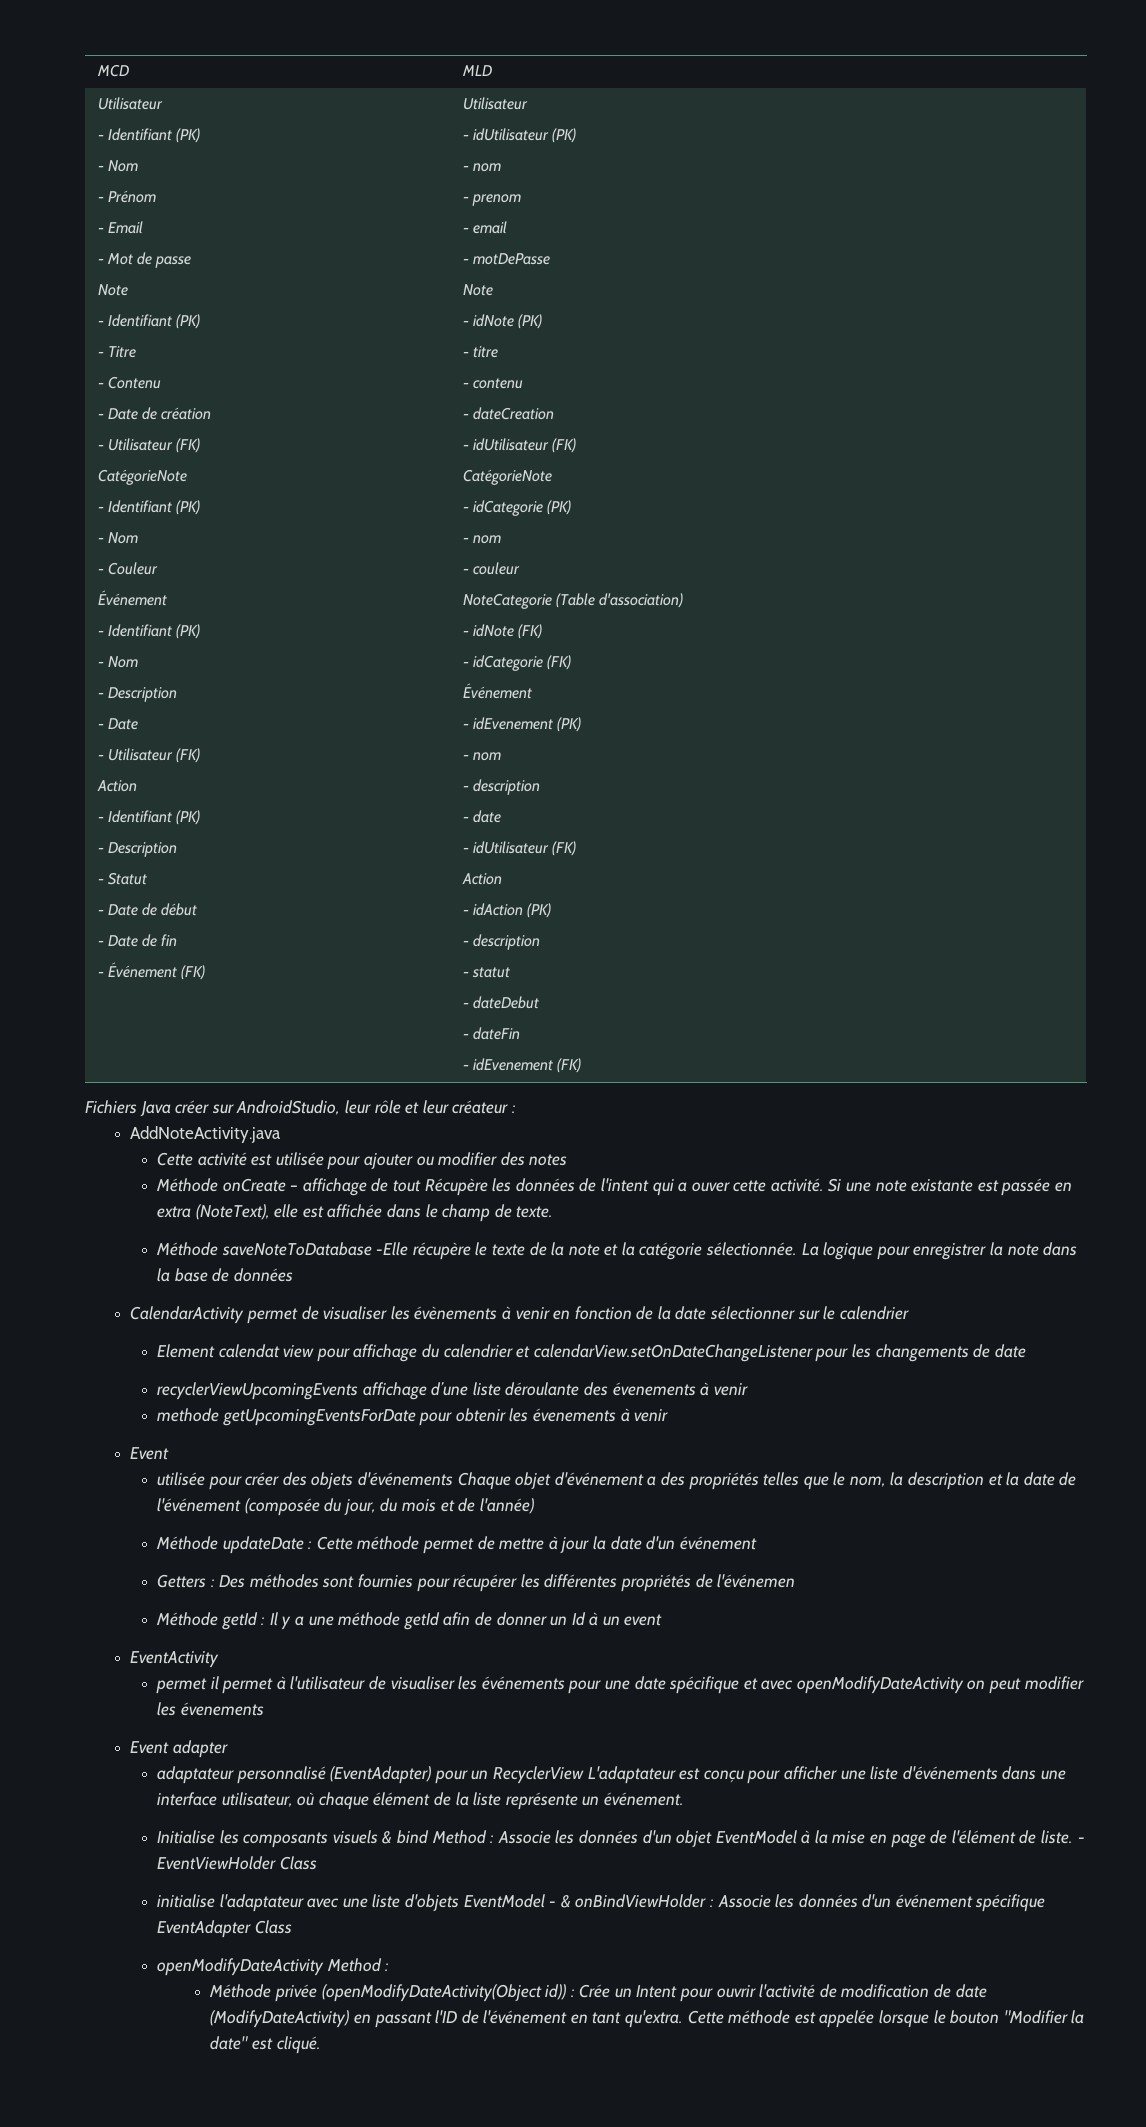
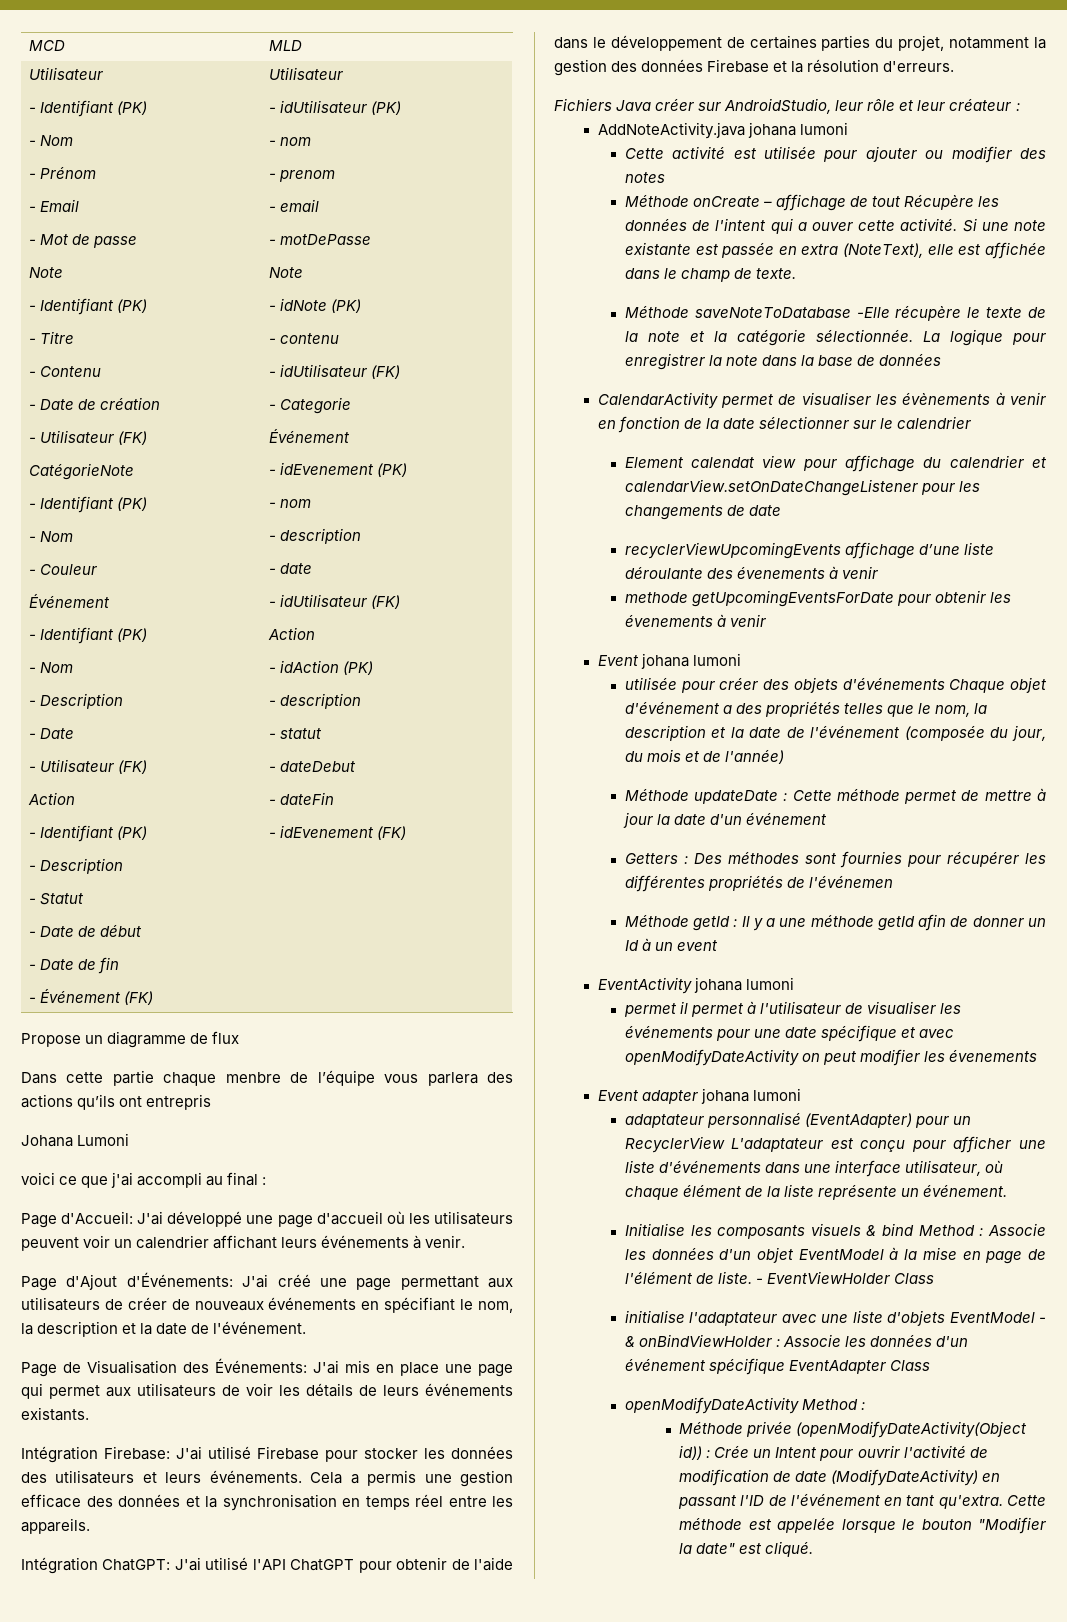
- - titre
  - contenu
- - dateCreation
  - idUtilisateur (FK)
- CatégorieNote
- - idCategorie (PK)
- - nom
- - couleur
- NoteCategorie (Table d'association)
- - idNote (FK)
- - idCategorie (FK)
+ - Categorie
+ Propose un diagramme de flux
+ Dans cette partie chaque menbre de l’équipe vous parlera des actions qu’ils ont entrepris
+ Johana Lumoni
+ voici ce que j'ai accompli au final :
+ Page d'Accueil: J'ai développé une page d'accueil où les utilisateurs peuvent voir un calendrier affichant leurs événements à venir.
+ Page d'Ajout d'Événements: J'ai créé une page permettant aux utilisateurs de créer de nouveaux événements en spécifiant le nom, la description et la date de l'événement.
+ Page de Visualisation des Événements: J'ai mis en place une page qui permet aux utilisateurs de voir les détails de leurs événements existants.
+ Intégration Firebase: J'ai utilisé Firebase pour stocker les données des utilisateurs et leurs événements. Cela a permis une gestion efficace des données et la synchronisation en temps réel entre les appareils.
+ Intégration ChatGPT: J'ai utilisé l'API ChatGPT pour obtenir de l'aide dans le développement de certaines parties du projet, notamment la gestion des données Firebase et la résolution d'erreurs.
- AddNoteActivity.java
+ AddNoteActivity.java johana lumoni
  methode getUpcomingEventsForDate pour obtenir les évenements à venir
- Event
+ Event johana lumoni
- EventActivity
+ EventActivity johana lumoni
- Event adapter
+ Event adapter johana lumoni

